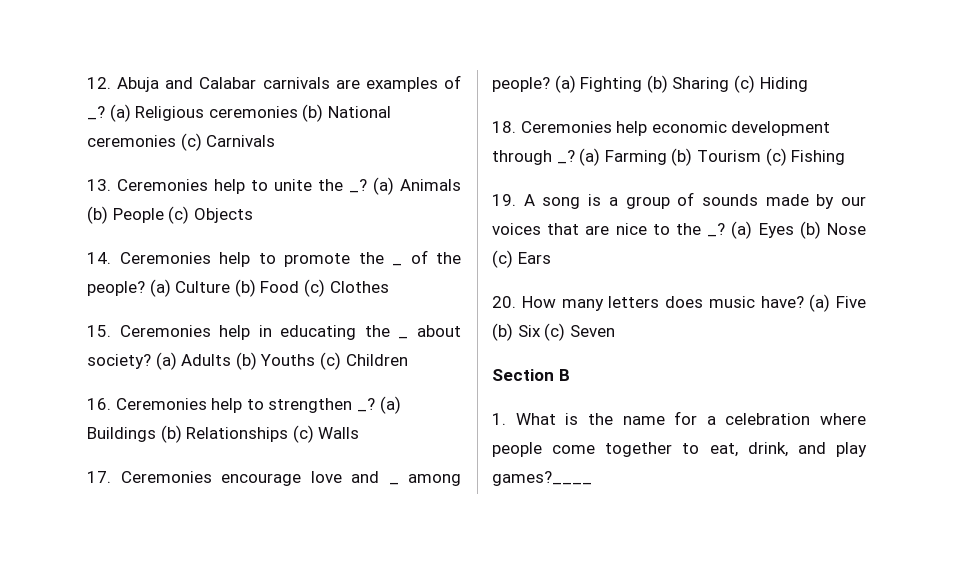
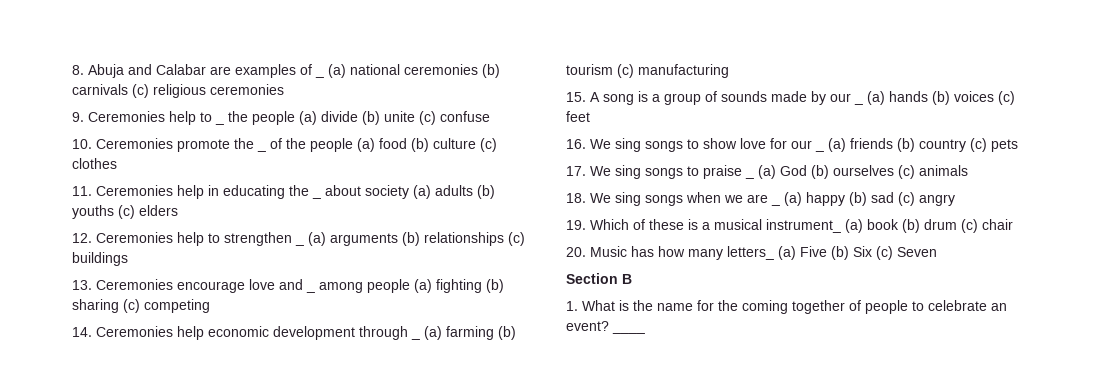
- 12. Abuja and Calabar carnivals are examples of _? (a) Religious ceremonies (b) National ceremonies (c) Carnivals
- 13. Ceremonies help to unite the _? (a) Animals (b) People (c) Objects
- 14. Ceremonies help to promote the _ of the people? (a) Culture (b) Food (c) Clothes
- 15. Ceremonies help in educating the _ about society? (a) Adults (b) Youths (c) Children
- 16. Ceremonies help to strengthen _? (a) Buildings (b) Relationships (c) Walls
- 17. Ceremonies encourage love and _ among people? (a) Fighting (b) Sharing (c) Hiding
- 18. Ceremonies help economic development through _? (a) Farming (b) Tourism (c) Fishing
- 19. A song is a group of sounds made by our voices that are nice to the _? (a) Eyes (b) Nose (c) Ears
- 20. How many letters does music have? (a) Five (b) Six (c) Seven
+ 8. Abuja and Calabar are examples of _ (a) national ceremonies (b) carnivals (c) religious ceremonies
+ 9. Ceremonies help to _ the people (a) divide (b) unite (c) confuse
+ 10. Ceremonies promote the _ of the people (a) food (b) culture (c) clothes
+ 11. Ceremonies help in educating the _ about society (a) adults (b) youths (c) elders
+ 12. Ceremonies help to strengthen _ (a) arguments (b) relationships (c) buildings
+ 13. Ceremonies encourage love and _ among people (a) fighting (b) sharing (c) competing
+ 14. Ceremonies help economic development through _ (a) farming (b) tourism (c) manufacturing
+ 15. A song is a group of sounds made by our _ (a) hands (b) voices (c) feet
+ 16. We sing songs to show love for our _ (a) friends (b) country (c) pets
+ 17. We sing songs to praise _ (a) God (b) ourselves (c) animals
+ 18. We sing songs when we are _ (a) happy (b) sad (c) angry
+ 19. Which of these is a musical instrument_ (a) book (b) drum (c) chair
+ 20. Music has how many letters_ (a) Five (b) Six (c) Seven
- 1. What is the name for a celebration where people come together to eat, drink, and play games?____
+ 1. What is the name for the coming together of people to celebrate an event? ____

